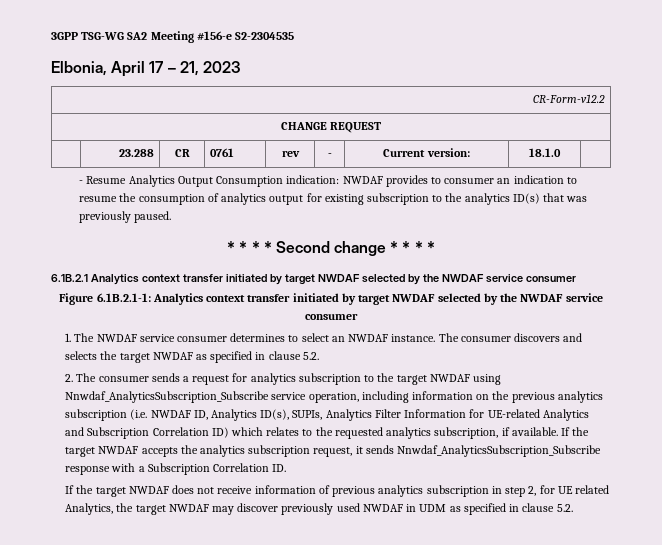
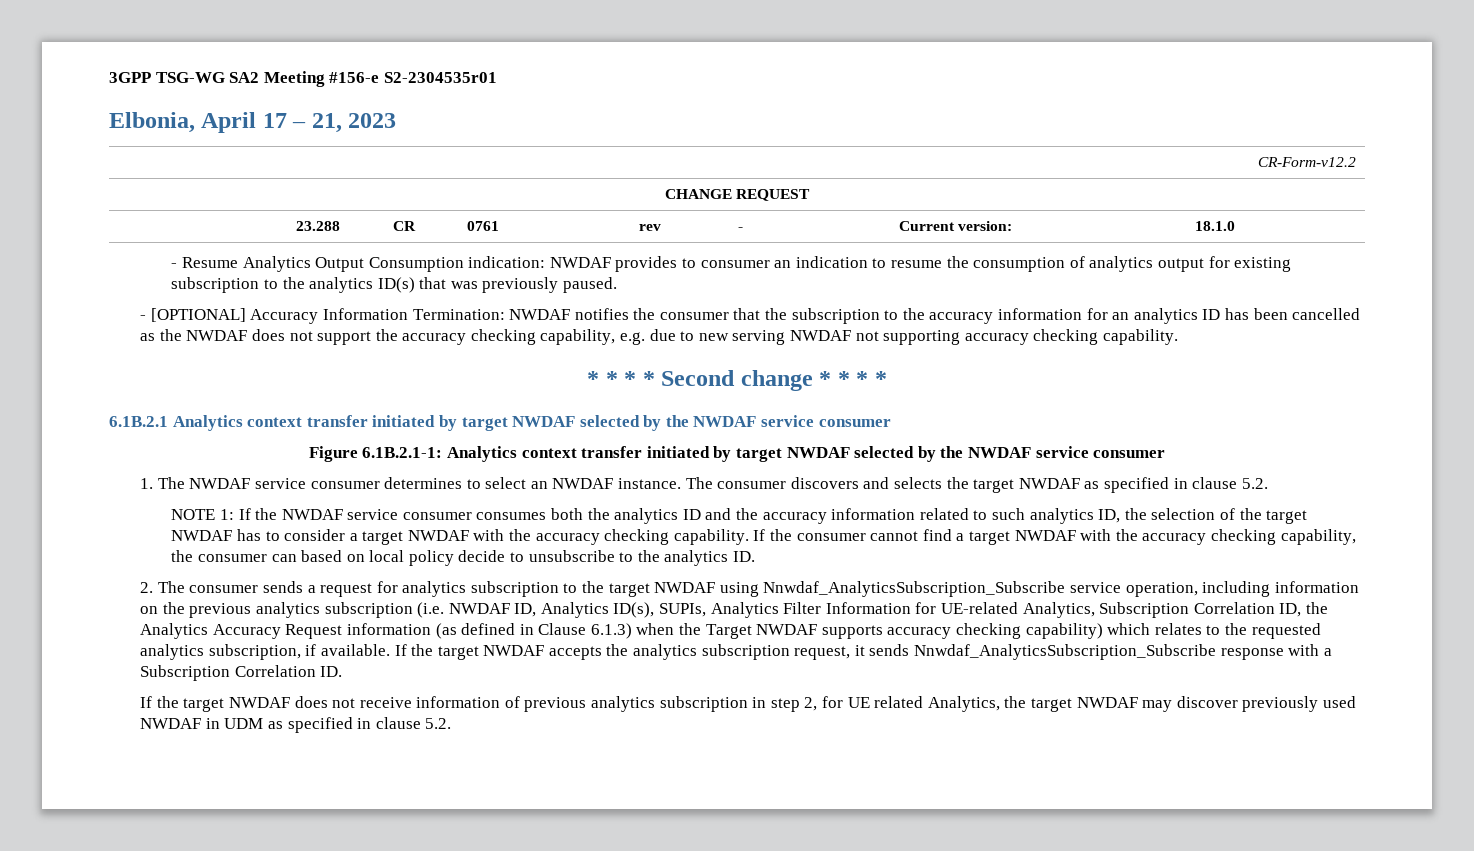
- 3GPP TSG-WG SA2 Meeting #156-e S2-2304535
+ 3GPP TSG-WG SA2 Meeting #156-e S2-2304535r01
+ - [OPTIONAL] Accuracy Information Termination: NWDAF notifies the consumer that the subscription to the accuracy information for an analytics ID has been cancelled as the NWDAF does not support the accuracy checking capability, e.g. due to new serving NWDAF not supporting accuracy checking capability.
+ NOTE 1: If the NWDAF service consumer consumes both the analytics ID and the accuracy information related to such analytics ID, the selection of the target NWDAF has to consider a target NWDAF with the accuracy checking capability. If the consumer cannot find a target NWDAF with the accuracy checking capability, the consumer can based on local policy decide to unsubscribe to the analytics ID.
- 2. The consumer sends a request for analytics subscription to the target NWDAF using Nnwdaf_AnalyticsSubscription_Subscribe service operation, including information on the previous analytics subscription (i.e. NWDAF ID, Analytics ID(s), SUPIs, Analytics Filter Information for UE-related Analytics and Subscription Correlation ID) which relates to the requested analytics subscription, if available.
+ 2. The consumer sends a request for analytics subscription to the target NWDAF using Nnwdaf_AnalyticsSubscription_Subscribe service operation, including information on the previous analytics subscription (i.e. NWDAF ID, Analytics ID(s), SUPIs, Analytics Filter Information for UE-related Analytics, Subscription Correlation ID, the Analytics Accuracy Request information (as defined in Clause 6.1.3) when the Target NWDAF supports accuracy checking capability) which relates to the requested analytics subscription, if available.

